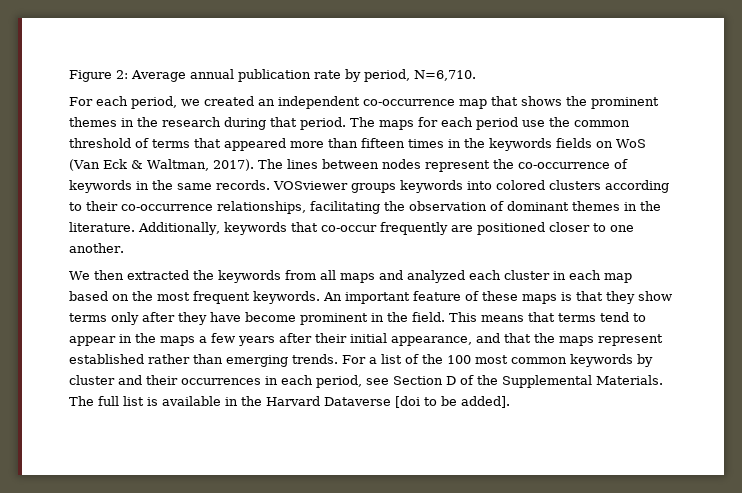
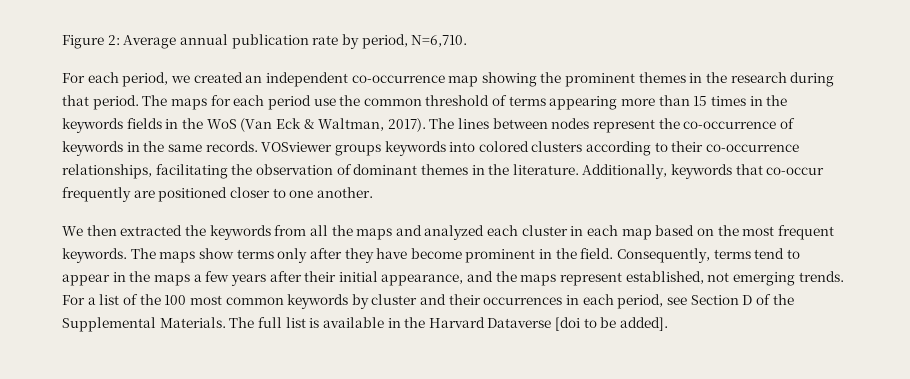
- For each period, we created an independent co-occurrence map that shows the prominent themes in the research during that period.
+ For each period, we created an independent co-occurrence map showing the prominent themes in the research during that period.
- The maps for each period use the common threshold of terms that appeared more than fifteen times in the keywords fields on WoS (Van Eck & Waltman, 2017).
+ The maps for each period use the common threshold of terms appearing more than 15 times in the keywords fields in the WoS (Van Eck & Waltman, 2017).
- We then extracted the keywords from all maps and analyzed each cluster in each map based on the most frequent keywords.
+ We then extracted the keywords from all the maps and analyzed each cluster in each map based on the most frequent keywords.
- An important feature of these maps is that they show terms only after they have become prominent in the field.
+ The maps show terms only after they have become prominent in the field.
- This means that terms tend to appear in the maps a few years after their initial appearance, and that the maps represent established rather than emerging trends.
+ Consequently, terms tend to appear in the maps a few years after their initial appearance, and the maps represent established, not emerging trends.

